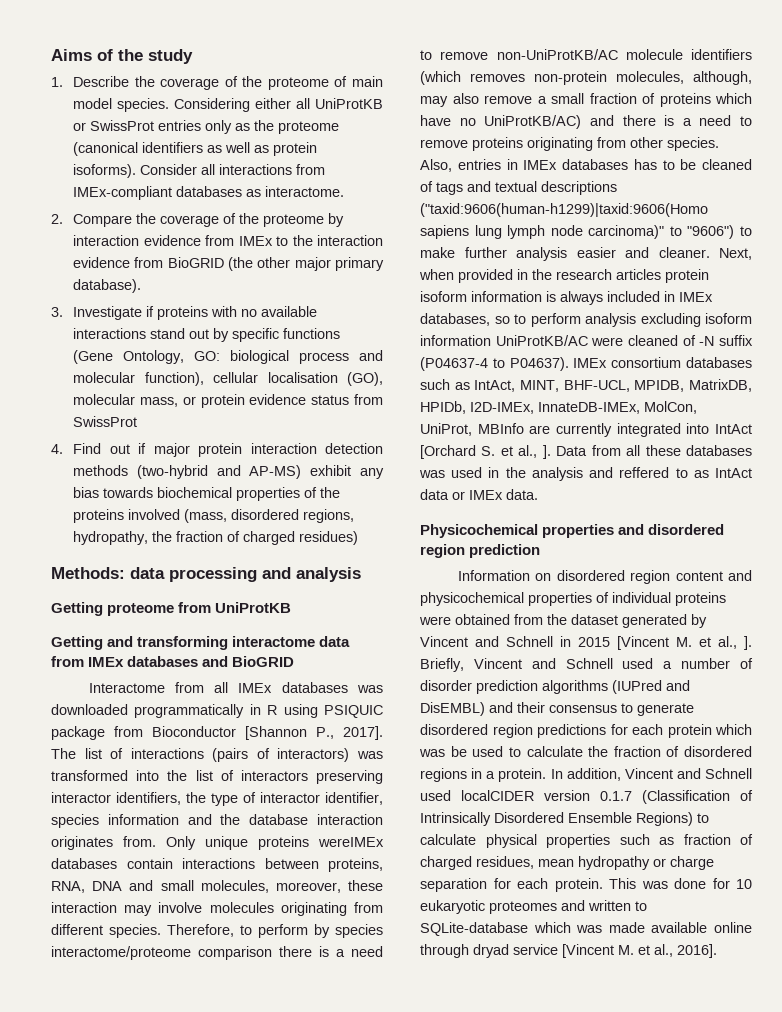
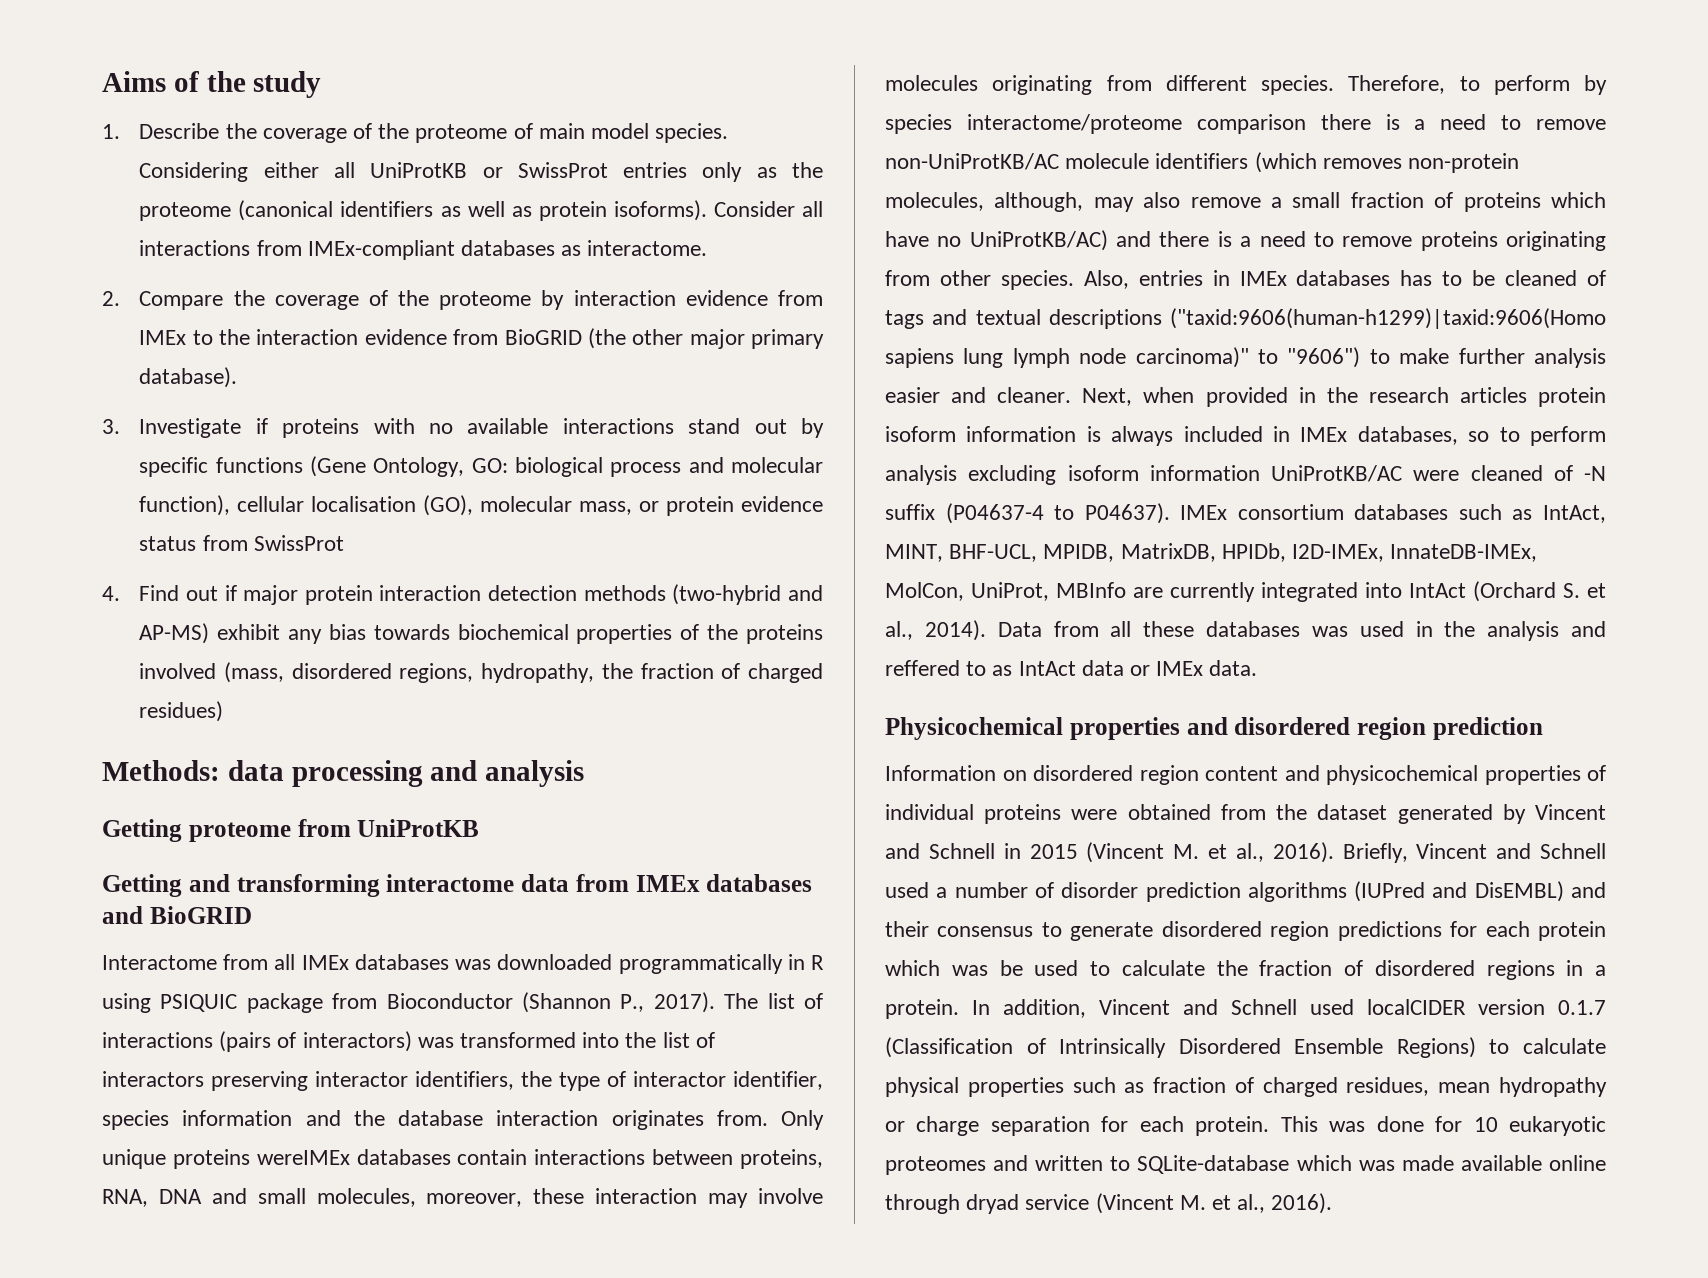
- Interactome from all IMEx databases was downloaded programmatically in R using PSIQUIC package from Bioconductor [Shannon P., 2017].
+ Interactome from all IMEx databases was downloaded programmatically in R using PSIQUIC package from Bioconductor (Shannon P., 2017).
- IMEx consortium databases such as IntAct, MINT, BHF-UCL, MPIDB, MatrixDB, HPIDb, I2D-IMEx, InnateDB-IMEx, MolCon, UniProt, MBInfo are currently integrated into IntAct [Orchard S. et al., ].
+ IMEx consortium databases such as IntAct, MINT, BHF-UCL, MPIDB, MatrixDB, HPIDb, I2D-IMEx, InnateDB-IMEx, MolCon, UniProt, MBInfo are currently integrated into IntAct (Orchard S. et al., 2014).
- Information on disordered region content and physicochemical properties of individual proteins were obtained from the dataset generated by Vincent and Schnell in 2015 [Vincent M. et al., ].
+ Information on disordered region content and physicochemical properties of individual proteins were obtained from the dataset generated by Vincent and Schnell in 2015 (Vincent M. et al., 2016).
- This was done for 10 eukaryotic proteomes and written to SQLite-database which was made available online through dryad service [Vincent M. et al., 2016].
+ This was done for 10 eukaryotic proteomes and written to SQLite-database which was made available online through dryad service (Vincent M. et al., 2016).

